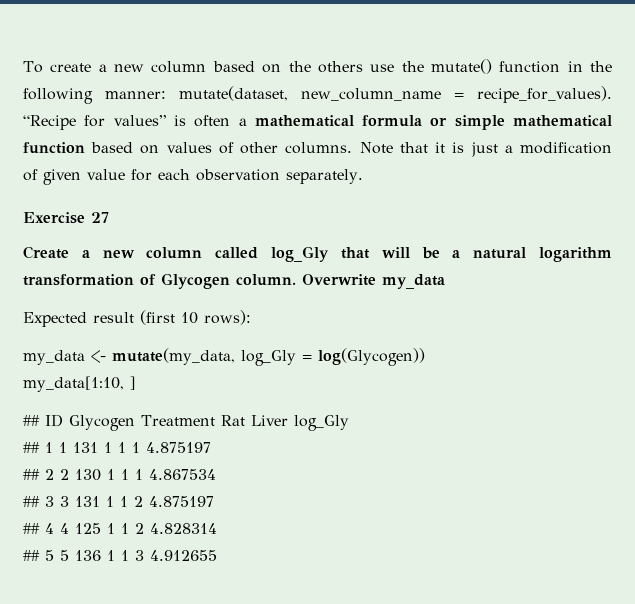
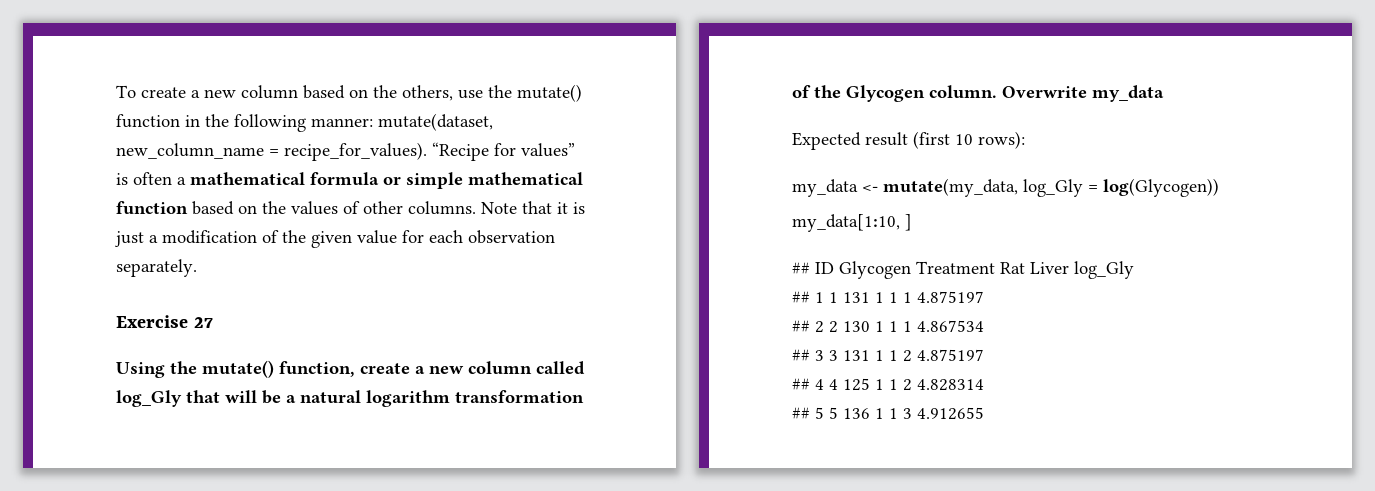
- To create a new column based on the others use the mutate() function in the following manner: mutate(dataset, new_column_name = recipe_for_values).
+ To create a new column based on the others, use the mutate() function in the following manner: mutate(dataset, new_column_name = recipe_for_values).
- “Recipe for values” is often a mathematical formula or simple mathematical function based on values of other columns.
+ “Recipe for values” is often a mathematical formula or simple mathematical function based on the values of other columns.
- Note that it is just a modification of given value for each observation separately.
+ Note that it is just a modification of the given value for each observation separately.
- Create a new column called log_Gly that will be a natural logarithm transformation of Glycogen column.
+ Using the mutate() function, create a new column called log_Gly that will be a natural logarithm transformation of the Glycogen column.

